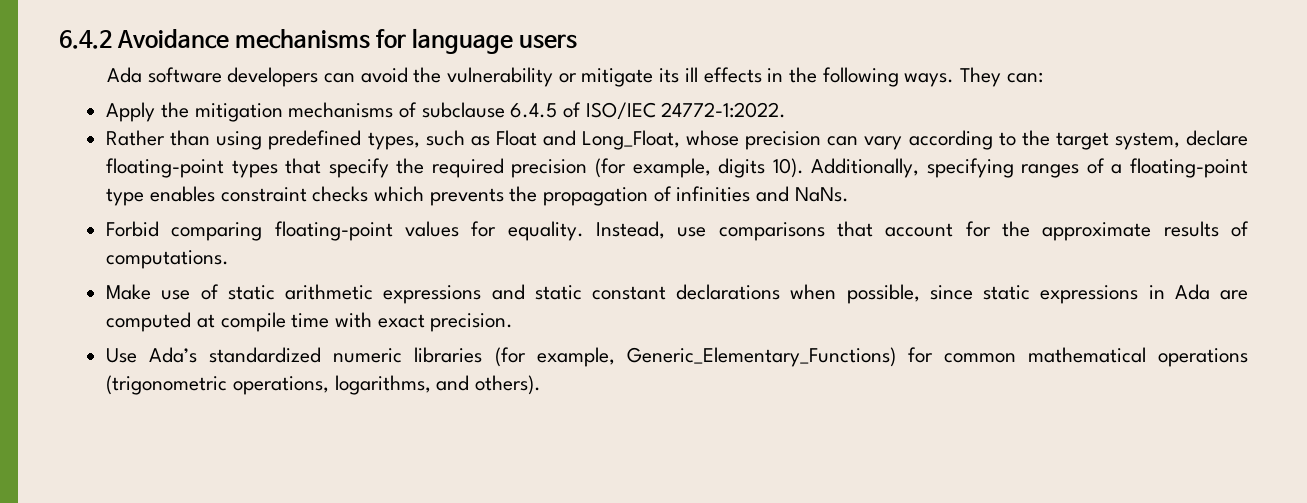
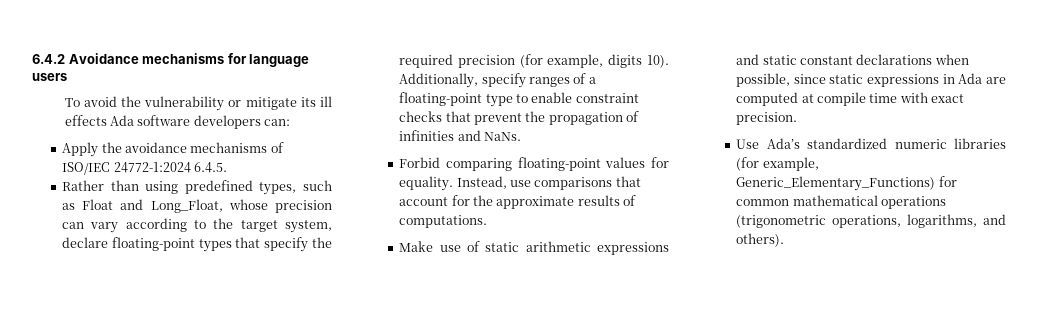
- Ada software developers can avoid the vulnerability or mitigate its ill effects in the following ways. They can:
+ To avoid the vulnerability or mitigate its ill effects Ada software developers can:
- Apply the mitigation mechanisms of subclause 6.4.5 of ISO/IEC 24772-1:2022.
+ Apply the avoidance mechanisms of ISO/IEC 24772-1:2024 6.4.5.
- Additionally, specifying ranges of a floating-point type enables constraint checks which prevents the propagation of infinities and NaNs.
+ Additionally, specify ranges of a floating-point type to enable constraint checks that prevent the propagation of infinities and NaNs.

